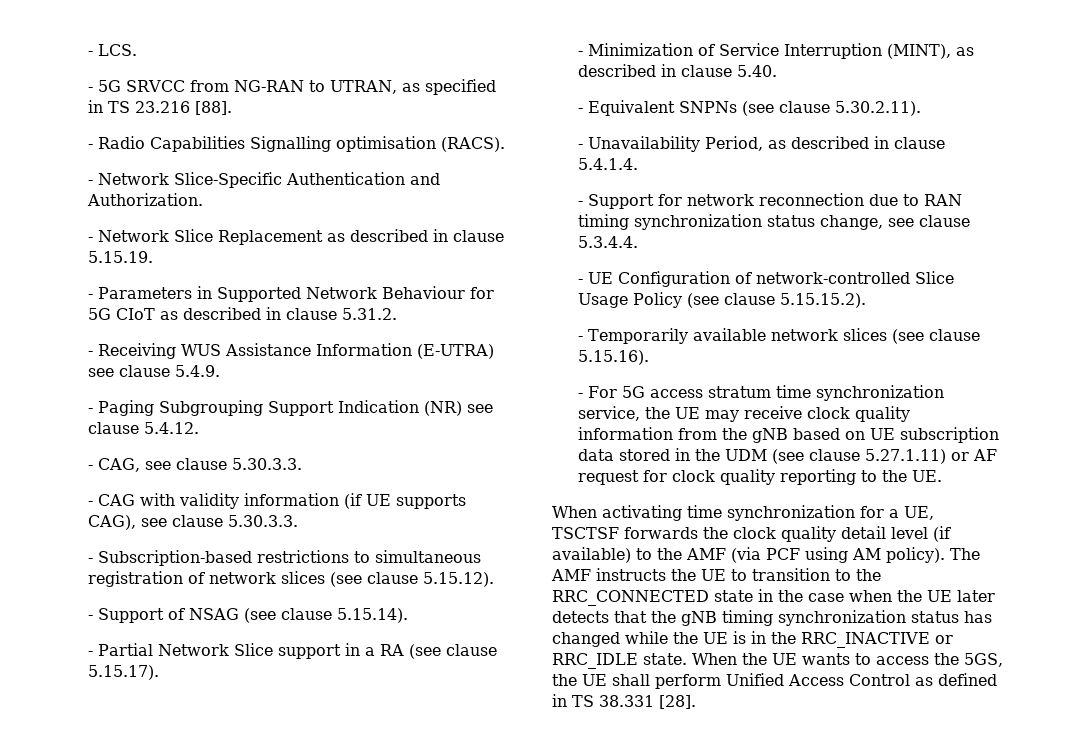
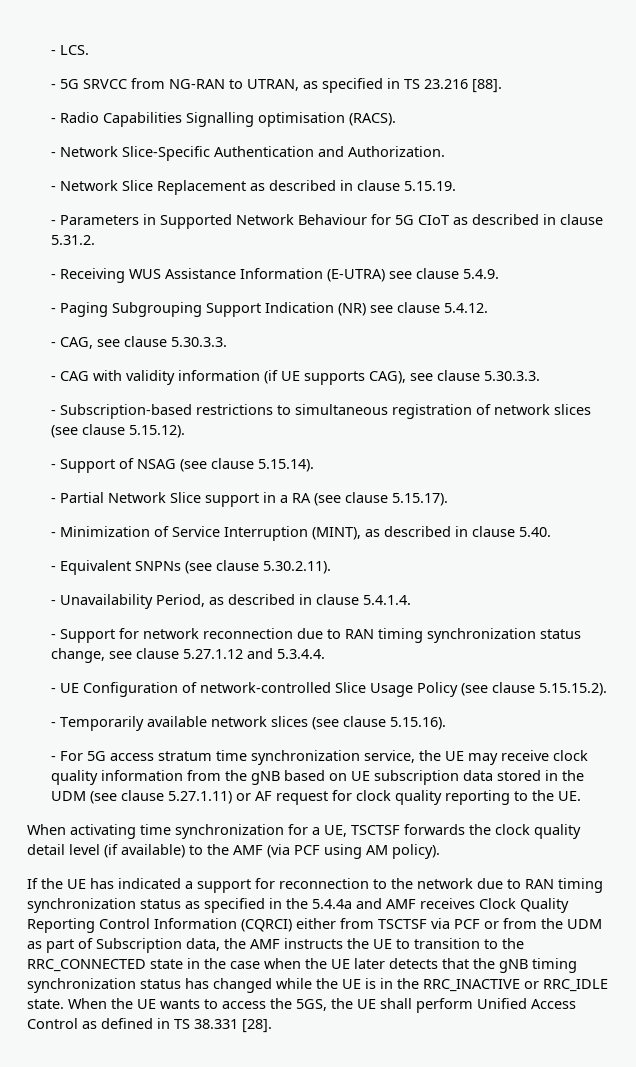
- - Support for network reconnection due to RAN timing synchronization status change, see clause 5.3.4.4.
+ - Support for network reconnection due to RAN timing synchronization status change, see clause 5.27.1.12 and 5.3.4.4.
- When activating time synchronization for a UE, TSCTSF forwards the clock quality detail level (if available) to the AMF (via PCF using AM policy). The AMF instructs the UE to transition to the RRC_CONNECTED state in the case when the UE later detects that the gNB timing synchronization status has changed while the UE is in the RRC_INACTIVE or RRC_IDLE state.
+ When activating time synchronization for a UE, TSCTSF forwards the clock quality detail level (if available) to the AMF (via PCF using AM policy).
+ If the UE has indicated a support for reconnection to the network due to RAN timing synchronization status as specified in the 5.4.4a and AMF receives Clock Quality Reporting Control Information (CQRCI) either from TSCTSF via PCF or from the UDM as part of Subscription data, the AMF instructs the UE to transition to the RRC_CONNECTED state in the case when the UE later detects that the gNB timing synchronization status has changed while the UE is in the RRC_INACTIVE or RRC_IDLE state.

